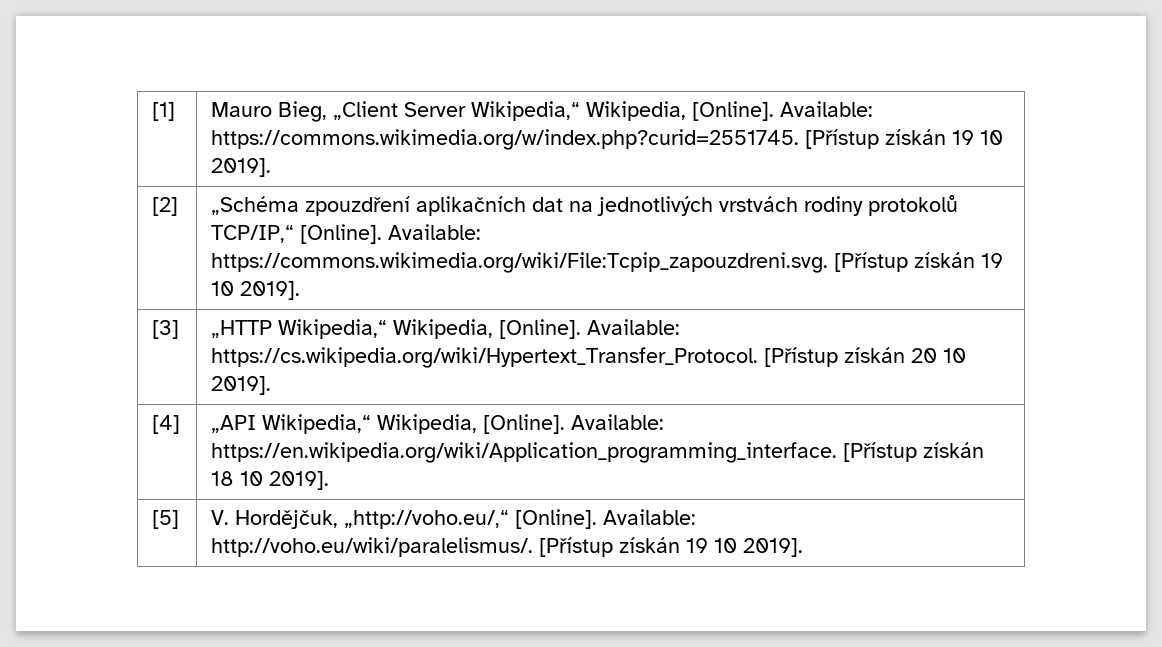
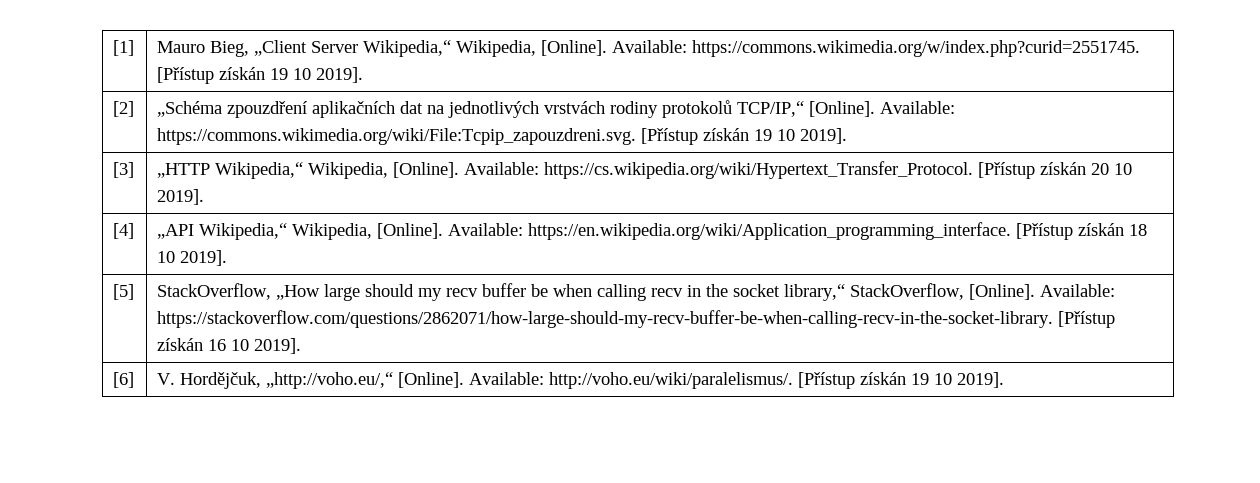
- [5] | V. Hordějčuk, „http://voho.eu/,“ [Online]. Available: http://voho.eu/wiki/paralelismus/. [Přístup získán 19 10 2019].
+ [5] | StackOverflow, „How large should my recv buffer be when calling recv in the socket library,“ StackOverflow, [Online]. Available: https://stackoverflow.com/questions/2862071/how-large-should-my-recv-buffer-be-when-calling-recv-in-the-socket-library. [Přístup získán 16 10 2019].
+ [6] | V. Hordějčuk, „http://voho.eu/,“ [Online]. Available: http://voho.eu/wiki/paralelismus/. [Přístup získán 19 10 2019].

